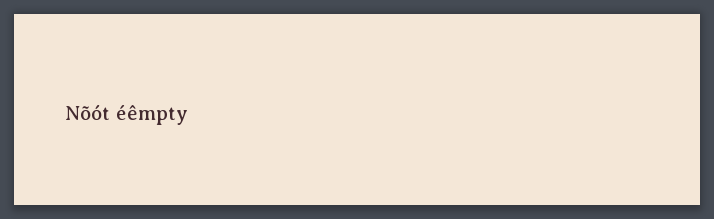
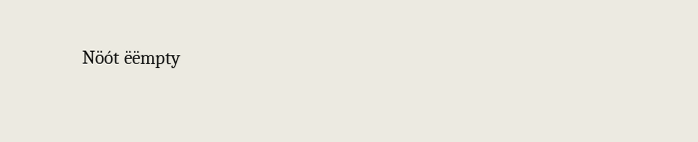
- Nõót éêmpty
+ Nöót ëëmpty

